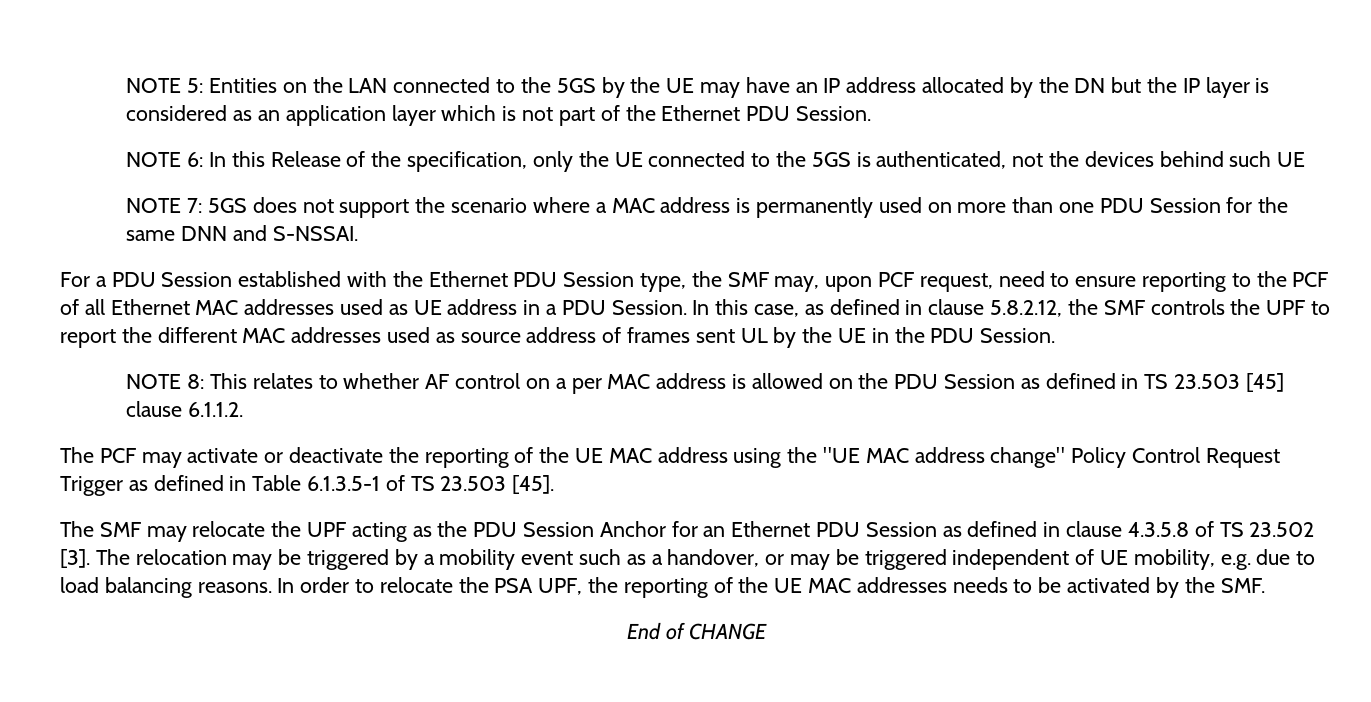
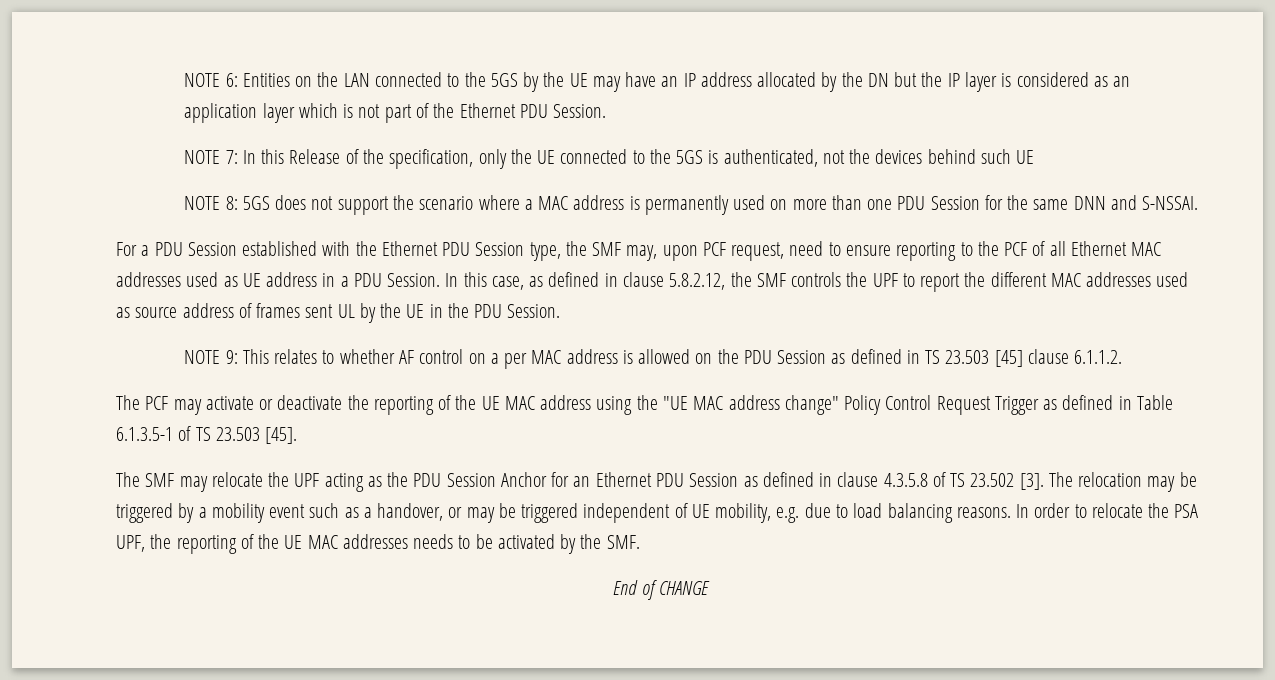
- NOTE 5: Entities on the LAN connected to the 5GS by the UE may have an IP address allocated by the DN but the IP layer is considered as an application layer which is not part of the Ethernet PDU Session.
+ NOTE 6: Entities on the LAN connected to the 5GS by the UE may have an IP address allocated by the DN but the IP layer is considered as an application layer which is not part of the Ethernet PDU Session.
- NOTE 6: In this Release of the specification, only the UE connected to the 5GS is authenticated, not the devices behind such UE
+ NOTE 7: In this Release of the specification, only the UE connected to the 5GS is authenticated, not the devices behind such UE
- NOTE 7: 5GS does not support the scenario where a MAC address is permanently used on more than one PDU Session for the same DNN and S-NSSAI.
+ NOTE 8: 5GS does not support the scenario where a MAC address is permanently used on more than one PDU Session for the same DNN and S-NSSAI.
- NOTE 8: This relates to whether AF control on a per MAC address is allowed on the PDU Session as defined in TS 23.503 [45] clause 6.1.1.2.
+ NOTE 9: This relates to whether AF control on a per MAC address is allowed on the PDU Session as defined in TS 23.503 [45] clause 6.1.1.2.

